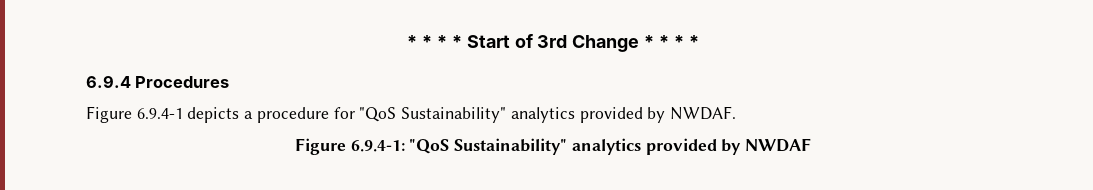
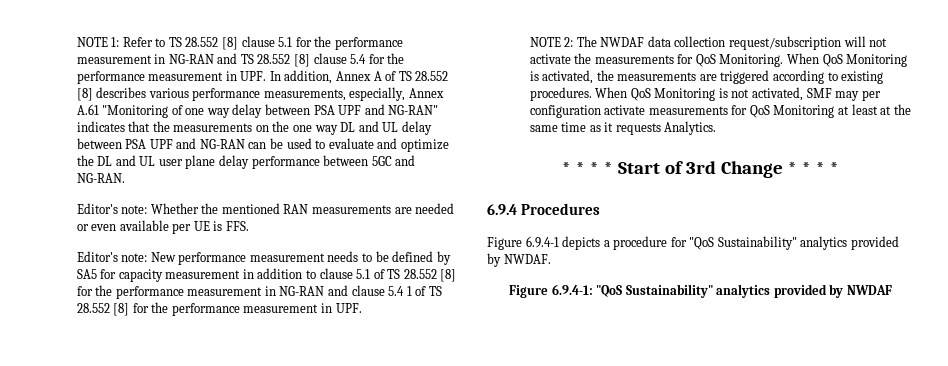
+ NOTE 1: Refer to TS 28.552 [8] clause 5.1 for the performance measurement in NG-RAN and TS 28.552 [8] clause 5.4 for the performance measurement in UPF. In addition, Annex A of TS 28.552 [8] describes various performance measurements, especially, Annex A.61 "Monitoring of one way delay between PSA UPF and NG-RAN" indicates that the measurements on the one way DL and UL delay between PSA UPF and NG-RAN can be used to evaluate and optimize the DL and UL user plane delay performance between 5GC and NG-RAN.
+ Editor's note: Whether the mentioned RAN measurements are needed or even available per UE is FFS.
+ Editor's note: New performance measurement needs to be defined by SA5 for capacity measurement in addition to clause 5.1 of TS 28.552 [8] for the performance measurement in NG-RAN and clause 5.4 1 of TS 28.552 [8] for the performance measurement in UPF.
+ NOTE 2: The NWDAF data collection request/subscription will not activate the measurements for QoS Monitoring. When QoS Monitoring is activated, the measurements are triggered according to existing procedures. When QoS Monitoring is not activated, SMF may per configuration activate measurements for QoS Monitoring at least at the same time as it requests Analytics.

